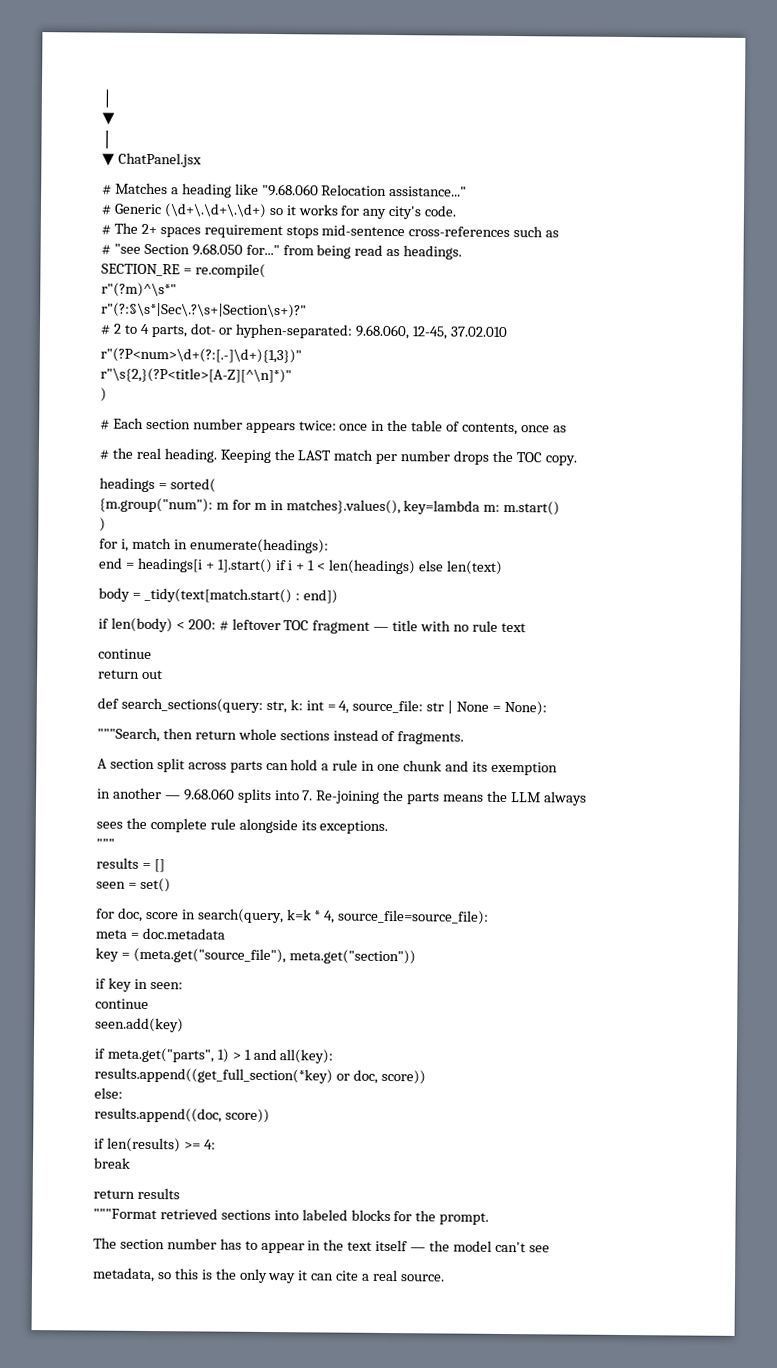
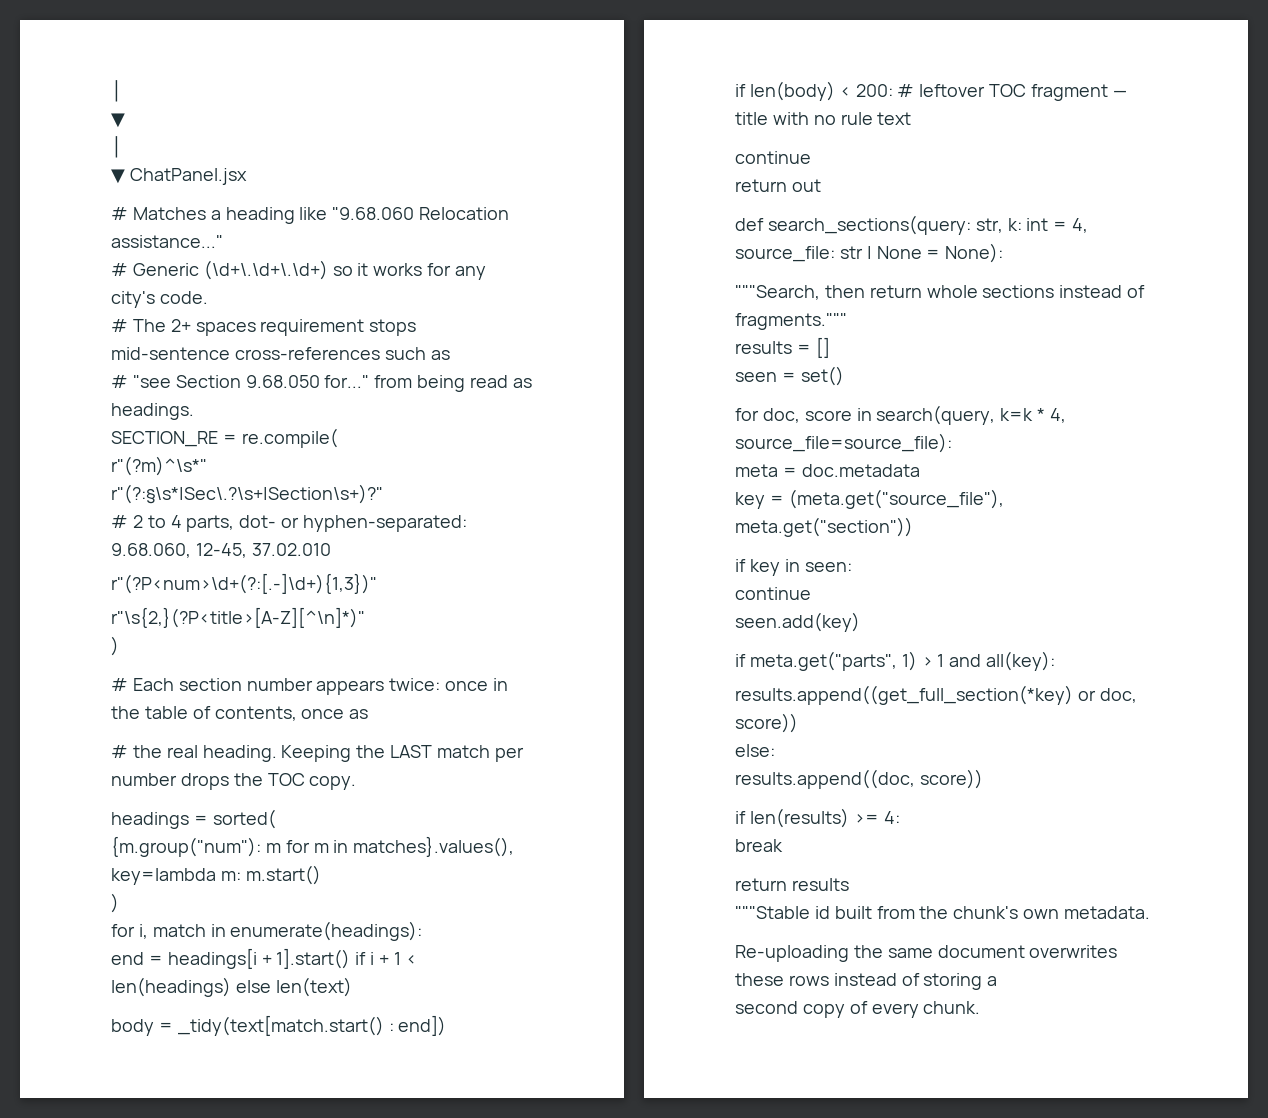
- """Search, then return whole sections instead of fragments.
- A section split across parts can hold a rule in one chunk and its exemption
- in another — 9.68.060 splits into 7. Re-joining the parts means the LLM always
- sees the complete rule alongside its exceptions.
- """
+ """Search, then return whole sections instead of fragments."""
- """Format retrieved sections into labeled blocks for the prompt.
- The section number has to appear in the text itself — the model can't see
- metadata, so this is the only way it can cite a real source.
+ """Stable id built from the chunk's own metadata.
+ Re-uploading the same document overwrites these rows instead of storing a
+ second copy of every chunk.

